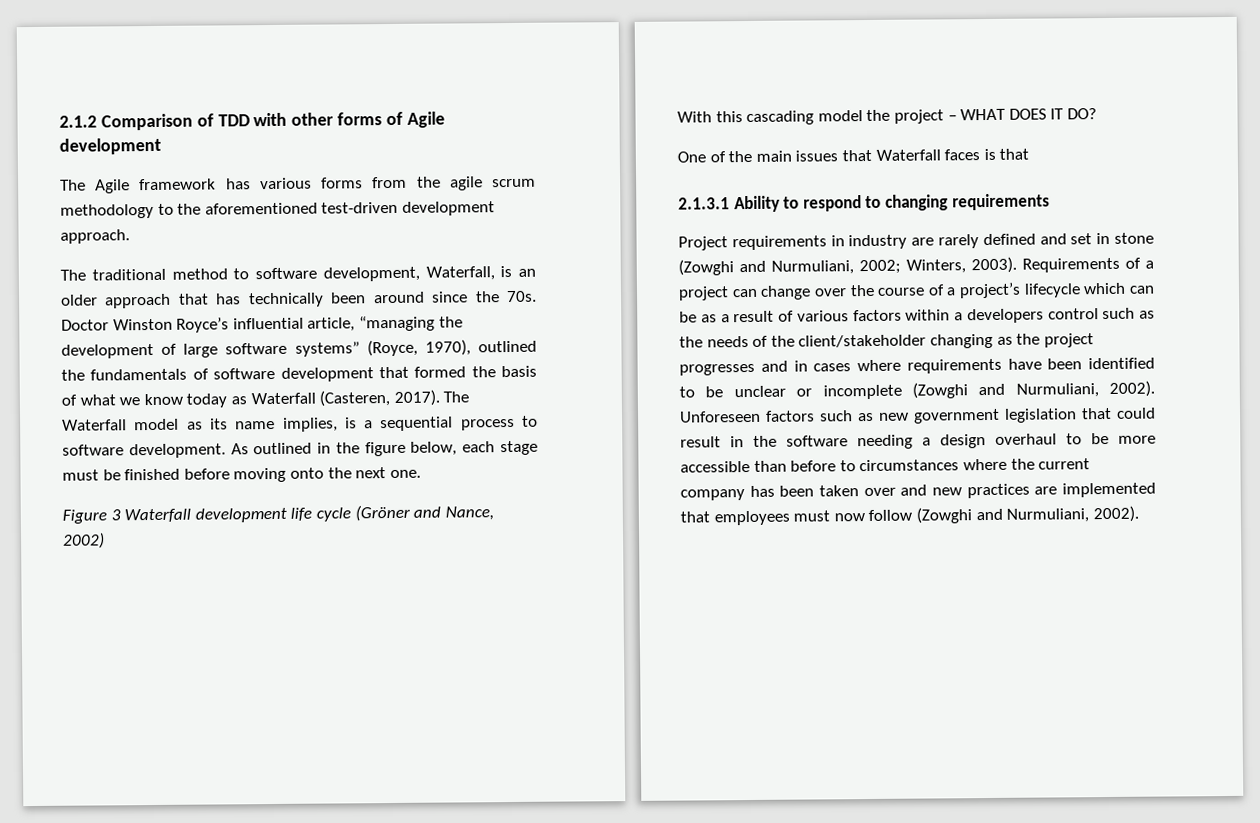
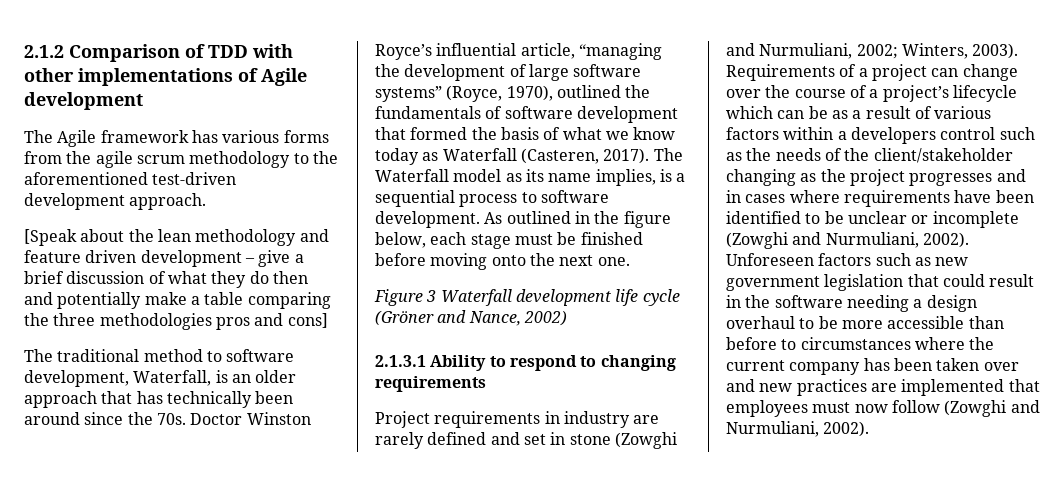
- 2.1.2 Comparison of TDD with other forms of Agile development
+ 2.1.2 Comparison of TDD with other implementations of Agile development
+ [Speak about the lean methodology and feature driven development – give a brief discussion of what they do then and potentially make a table comparing the three methodologies pros and cons]
- With this cascading model the project – WHAT DOES IT DO?
- One of the main issues that Waterfall faces is that

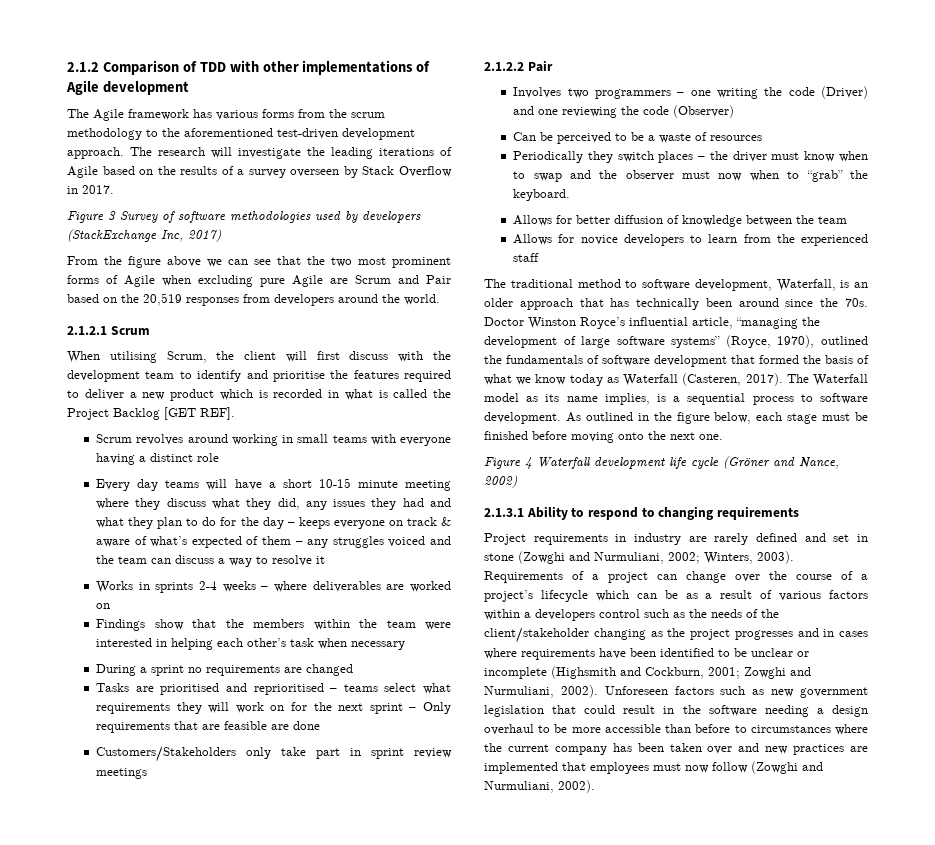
- The Agile framework has various forms from the agile scrum methodology to the aforementioned test-driven development approach.
- [Speak about the lean methodology and feature driven development – give a brief discussion of what they do then and potentially make a table comparing the three methodologies pros and cons]
+ The Agile framework has various forms from the scrum methodology to the aforementioned test-driven development approach. The research will investigate the leading iterations of Agile based on the results of a survey overseen by Stack Overflow in 2017.
+ Figure 3 Survey of software methodologies used by developers (StackExchange Inc, 2017)
+ From the figure above we can see that the two most prominent forms of Agile when excluding pure Agile are Scrum and Pair based on the 20,519 responses from developers around the world.
+ 2.1.2.1 Scrum
+ When utilising Scrum, the client will first discuss with the development team to identify and prioritise the features required to deliver a new product which is recorded in what is called the Project Backlog [GET REF].
+ Scrum revolves around working in small teams with everyone having a distinct role
+ Every day teams will have a short 10-15 minute meeting where they discuss what they did, any issues they had and what they plan to do for the day – keeps everyone on track & aware of what’s expected of them – any struggles voiced and the team can discuss a way to resolve it
+ Works in sprints 2-4 weeks – where deliverables are worked on
+ Findings show that the members within the team were interested in helping each other’s task when necessary
+ During a sprint no requirements are changed
+ Tasks are prioritised and reprioritised – teams select what requirements they will work on for the next sprint – Only requirements that are feasible are done
+ Customers/Stakeholders only take part in sprint review meetings
+ 2.1.2.2 Pair
+ Involves two programmers – one writing the code (Driver) and one reviewing the code (Observer)
+ Can be perceived to be a waste of resources
+ Periodically they switch places – the driver must know when to swap and the observer must now when to “grab” the keyboard.
+ Allows for better diffusion of knowledge between the team
+ Allows for novice developers to learn from the experienced staff
- Figure 3 Waterfall development life cycle (Gröner and Nance, 2002)
+ Figure 4 Waterfall development life cycle (Gröner and Nance, 2002)
- Requirements of a project can change over the course of a project’s lifecycle which can be as a result of various factors within a developers control such as the needs of the client/stakeholder changing as the project progresses and in cases where requirements have been identified to be unclear or incomplete (Zowghi and Nurmuliani, 2002).
+ Requirements of a project can change over the course of a project’s lifecycle which can be as a result of various factors within a developers control such as the needs of the client/stakeholder changing as the project progresses and in cases where requirements have been identified to be unclear or incomplete (Highsmith and Cockburn, 2001; Zowghi and Nurmuliani, 2002).

